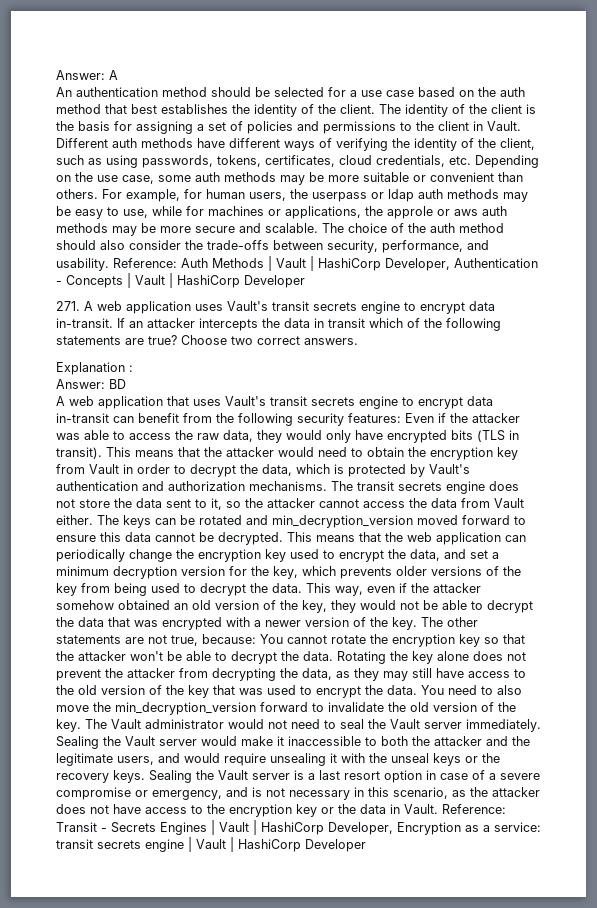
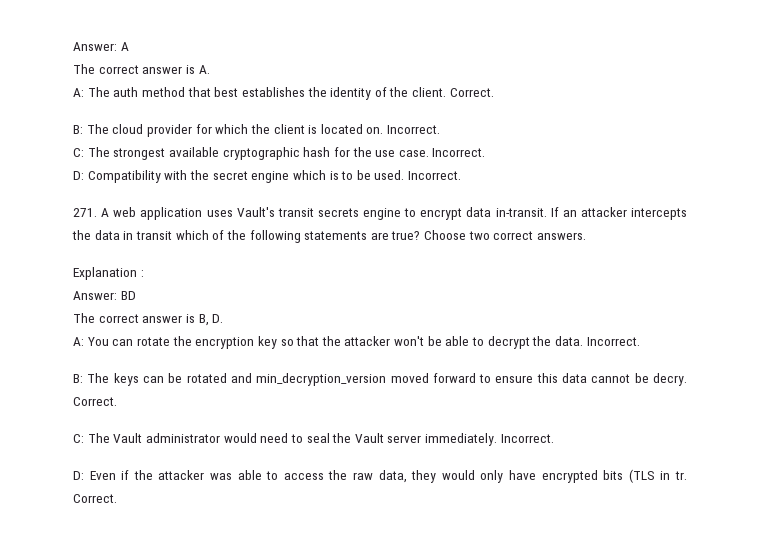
- An authentication method should be selected for a use case based on the auth method that best establishes the identity of the client. The identity of the client is the basis for assigning a set of policies and permissions to the client in Vault. Different auth methods have different ways of verifying the identity of the client, such as using passwords, tokens, certificates, cloud credentials, etc. Depending on the use case, some auth methods may be more suitable or convenient than others. For example, for human users, the userpass or ldap auth methods may be easy to use, while for machines or applications, the approle or aws auth methods may be more secure and scalable. The choice of the auth method should also consider the trade-offs between security, performance, and usability. Reference: Auth Methods | Vault | HashiCorp Developer, Authentication - Concepts | Vault | HashiCorp Developer
+ The correct answer is A.
+ A: The auth method that best establishes the identity of the client. Correct.
+ B: The cloud provider for which the client is located on. Incorrect.
+ C: The strongest available cryptographic hash for the use case. Incorrect.
+ D: Compatibility with the secret engine which is to be used. Incorrect.
- A web application that uses Vault's transit secrets engine to encrypt data in-transit can benefit from the following security features: Even if the attacker was able to access the raw data, they would only have encrypted bits (TLS in transit). This means that the attacker would need to obtain the encryption key from Vault in order to decrypt the data, which is protected by Vault's authentication and authorization mechanisms. The transit secrets engine does not store the data sent to it, so the attacker cannot access the data from Vault either. The keys can be rotated and min_decryption_version moved forward to ensure this data cannot be decrypted. This means that the web application can periodically change the encryption key used to encrypt the data, and set a minimum decryption version for the key, which prevents older versions of the key from being used to decrypt the data. This way, even if the attacker somehow obtained an old version of the key, they would not be able to decrypt the data that was encrypted with a newer version of the key. The other statements are not true, because: You cannot rotate the encryption key so that the attacker won't be able to decrypt the data. Rotating the key alone does not prevent the attacker from decrypting the data, as they may still have access to the old version of the key that was used to encrypt the data. You need to also move the min_decryption_version forward to invalidate the old version of the key. The Vault administrator would not need to seal the Vault server immediately. Sealing the Vault server would make it inaccessible to both the attacker and the legitimate users, and would require unsealing it with the unseal keys or the recovery keys. Sealing the Vault server is a last resort option in case of a severe compromise or emergency, and is not necessary in this scenario, as the attacker does not have access to the encryption key or the data in Vault. Reference: Transit - Secrets Engines | Vault | HashiCorp Developer, Encryption as a service: transit secrets engine | Vault | HashiCorp Developer
+ The correct answer is B, D.
+ A: You can rotate the encryption key so that the attacker won't be able to decrypt the data. Incorrect.
+ B: The keys can be rotated and min_decryption_version moved forward to ensure this data cannot be decry. Correct.
+ C: The Vault administrator would need to seal the Vault server immediately. Incorrect.
+ D: Even if the attacker was able to access the raw data, they would only have encrypted bits (TLS in tr. Correct.

